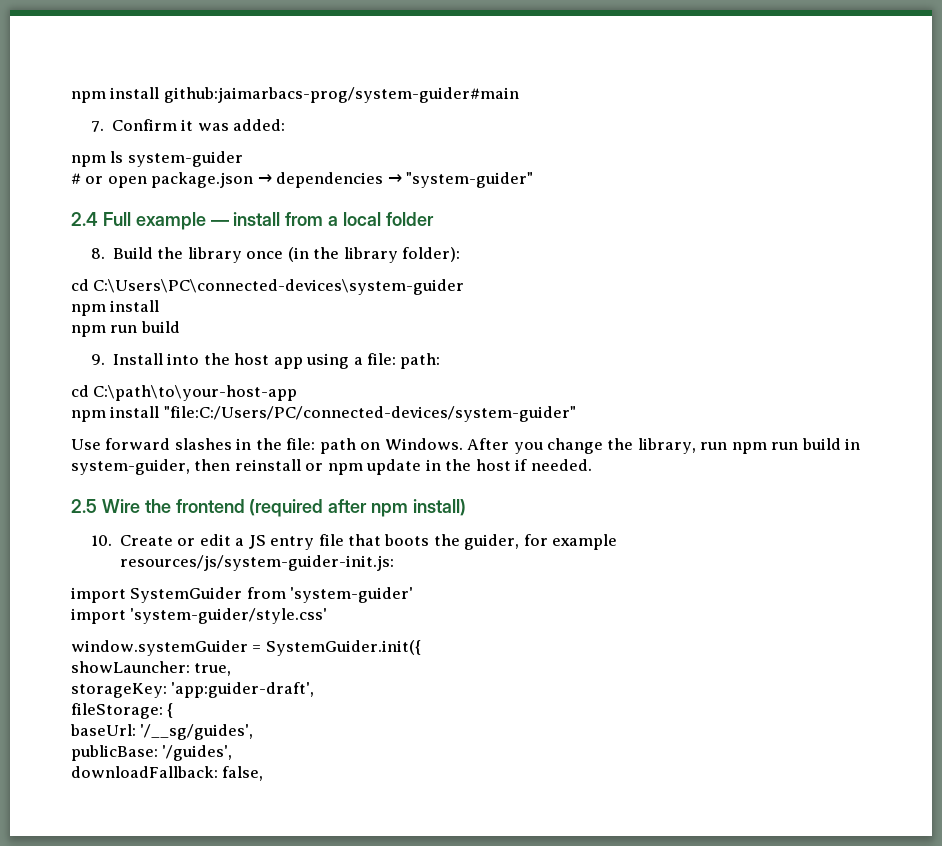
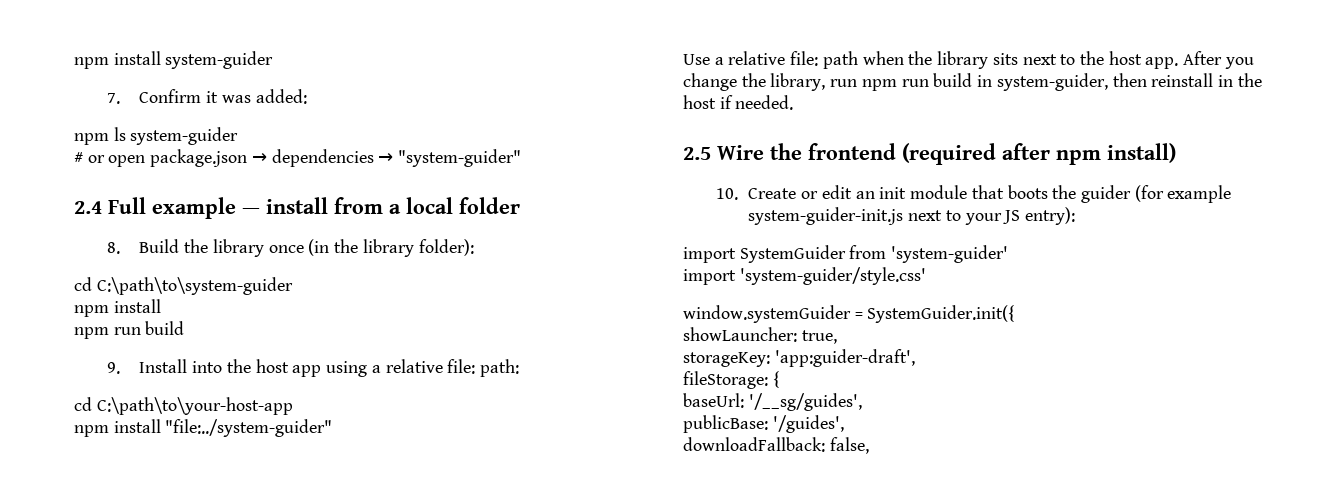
- npm install github:jaimarbacs-prog/system-guider#main
+ npm install system-guider
- cd C:\Users\PC\connected-devices\system-guider
+ cd C:\path\to\system-guider
- 9. Install into the host app using a file: path:
+ 9. Install into the host app using a relative file: path:
- npm install "file:C:/Users/PC/connected-devices/system-guider"
+ npm install "file:../system-guider"
- Use forward slashes in the file: path on Windows.
+ Use a relative file: path when the library sits next to the host app.
- After you change the library, run npm run build in system-guider, then reinstall or npm update in the host if needed.
+ After you change the library, run npm run build in system-guider, then reinstall in the host if needed.
- 10. Create or edit a JS entry file that boots the guider, for example resources/js/system-guider-init.js:
+ 10. Create or edit an init module that boots the guider (for example system-guider-init.js next to your JS entry):

